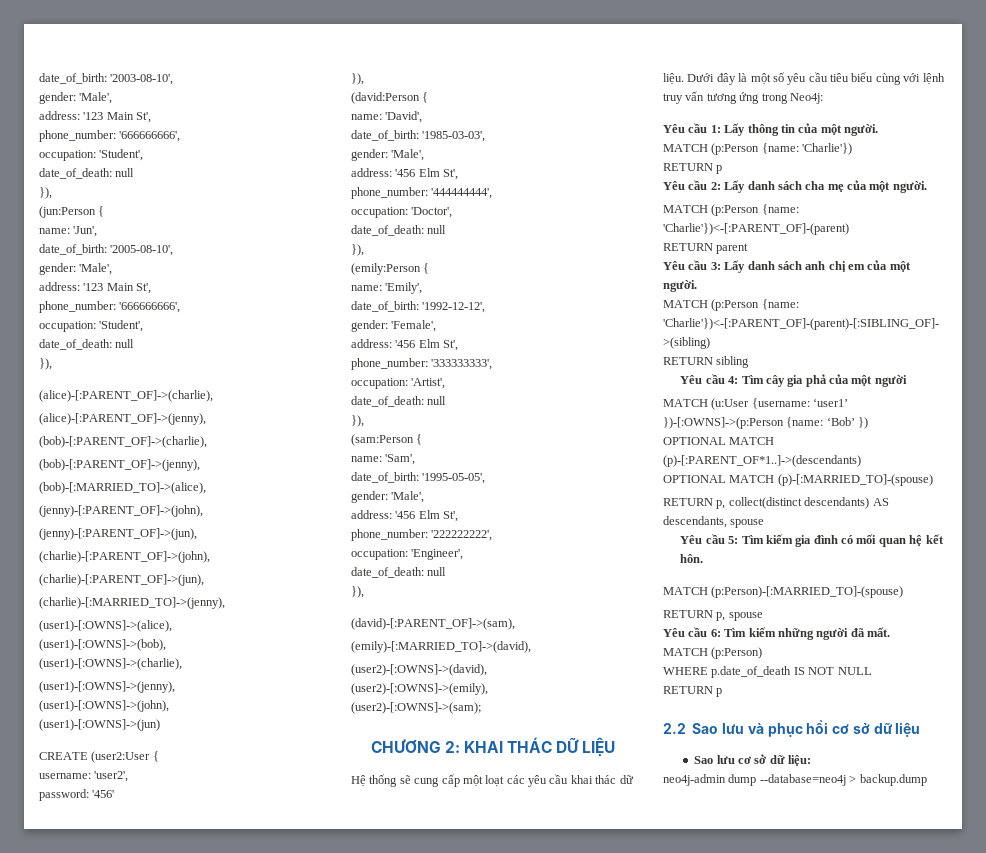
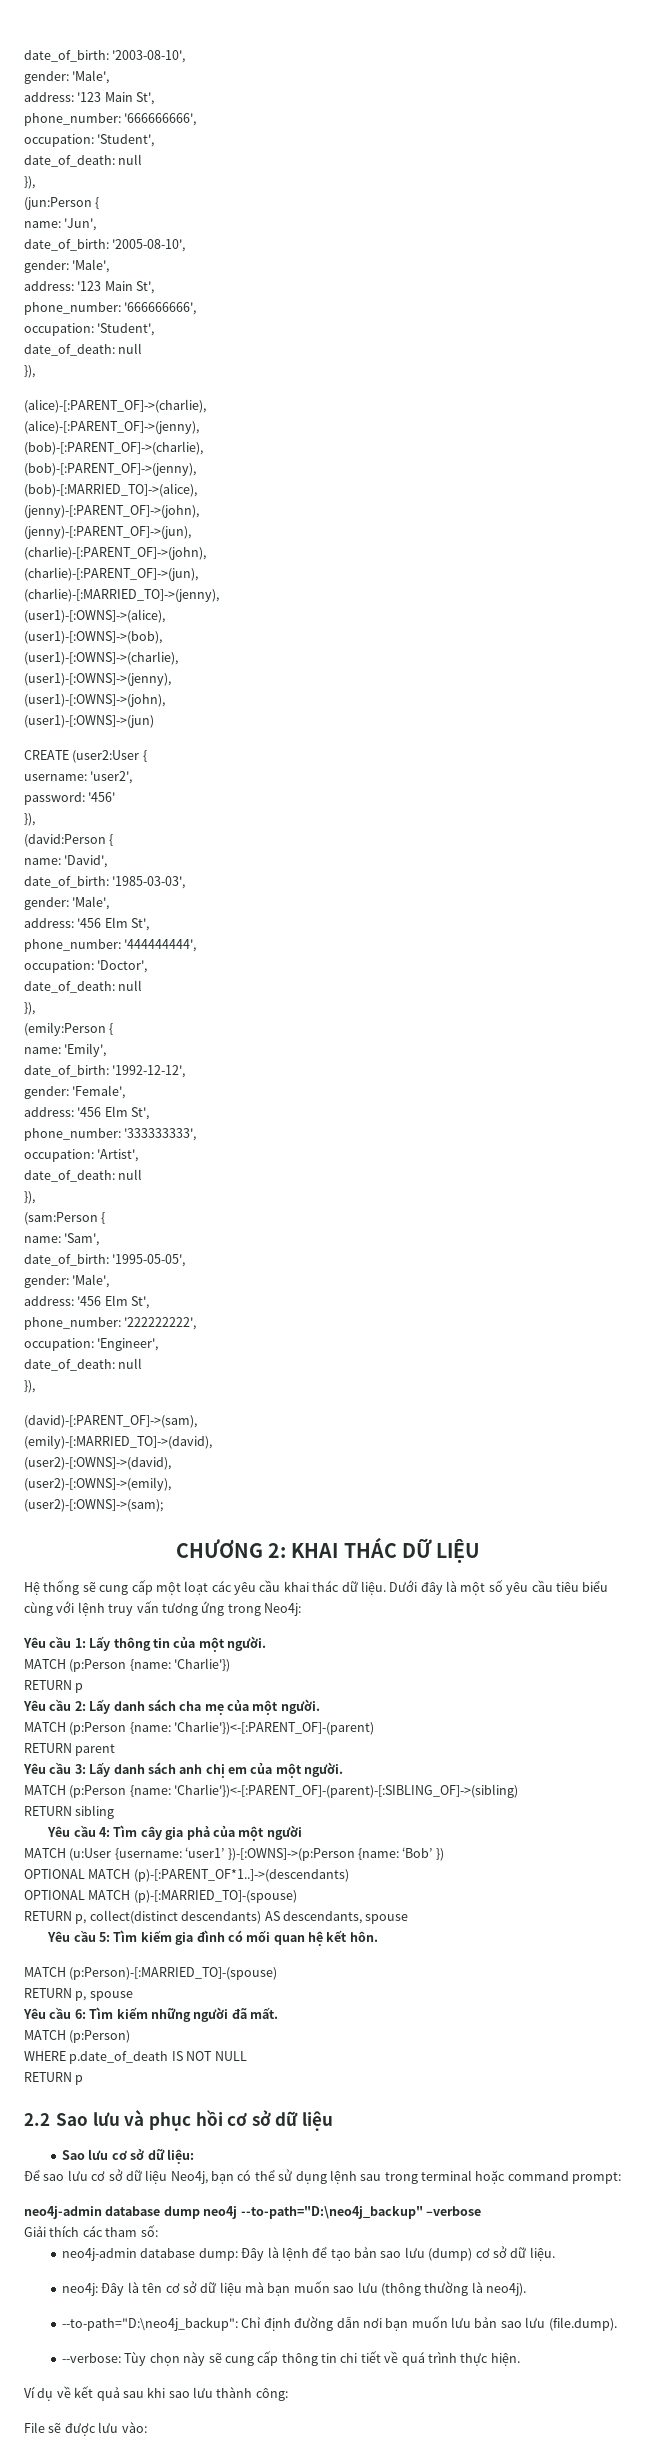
- neo4j-admin dump --database=neo4j > backup.dump
+ Để sao lưu cơ sở dữ liệu Neo4j, bạn có thể sử dụng lệnh sau trong terminal hoặc command prompt:
+ neo4j-admin database dump neo4j --to-path="D:\neo4j_backup" –verbose
+ Giải thích các tham số:
+ neo4j-admin database dump: Đây là lệnh để tạo bản sao lưu (dump) cơ sở dữ liệu.
+ neo4j: Đây là tên cơ sở dữ liệu mà bạn muốn sao lưu (thông thường là neo4j).
+ --to-path="D:\neo4j_backup": Chỉ định đường dẫn nơi bạn muốn lưu bản sao lưu (file.dump).
+ --verbose: Tùy chọn này sẽ cung cấp thông tin chi tiết về quá trình thực hiện.
+ Ví dụ về kết quả sau khi sao lưu thành công:
+ File sẽ được lưu vào:

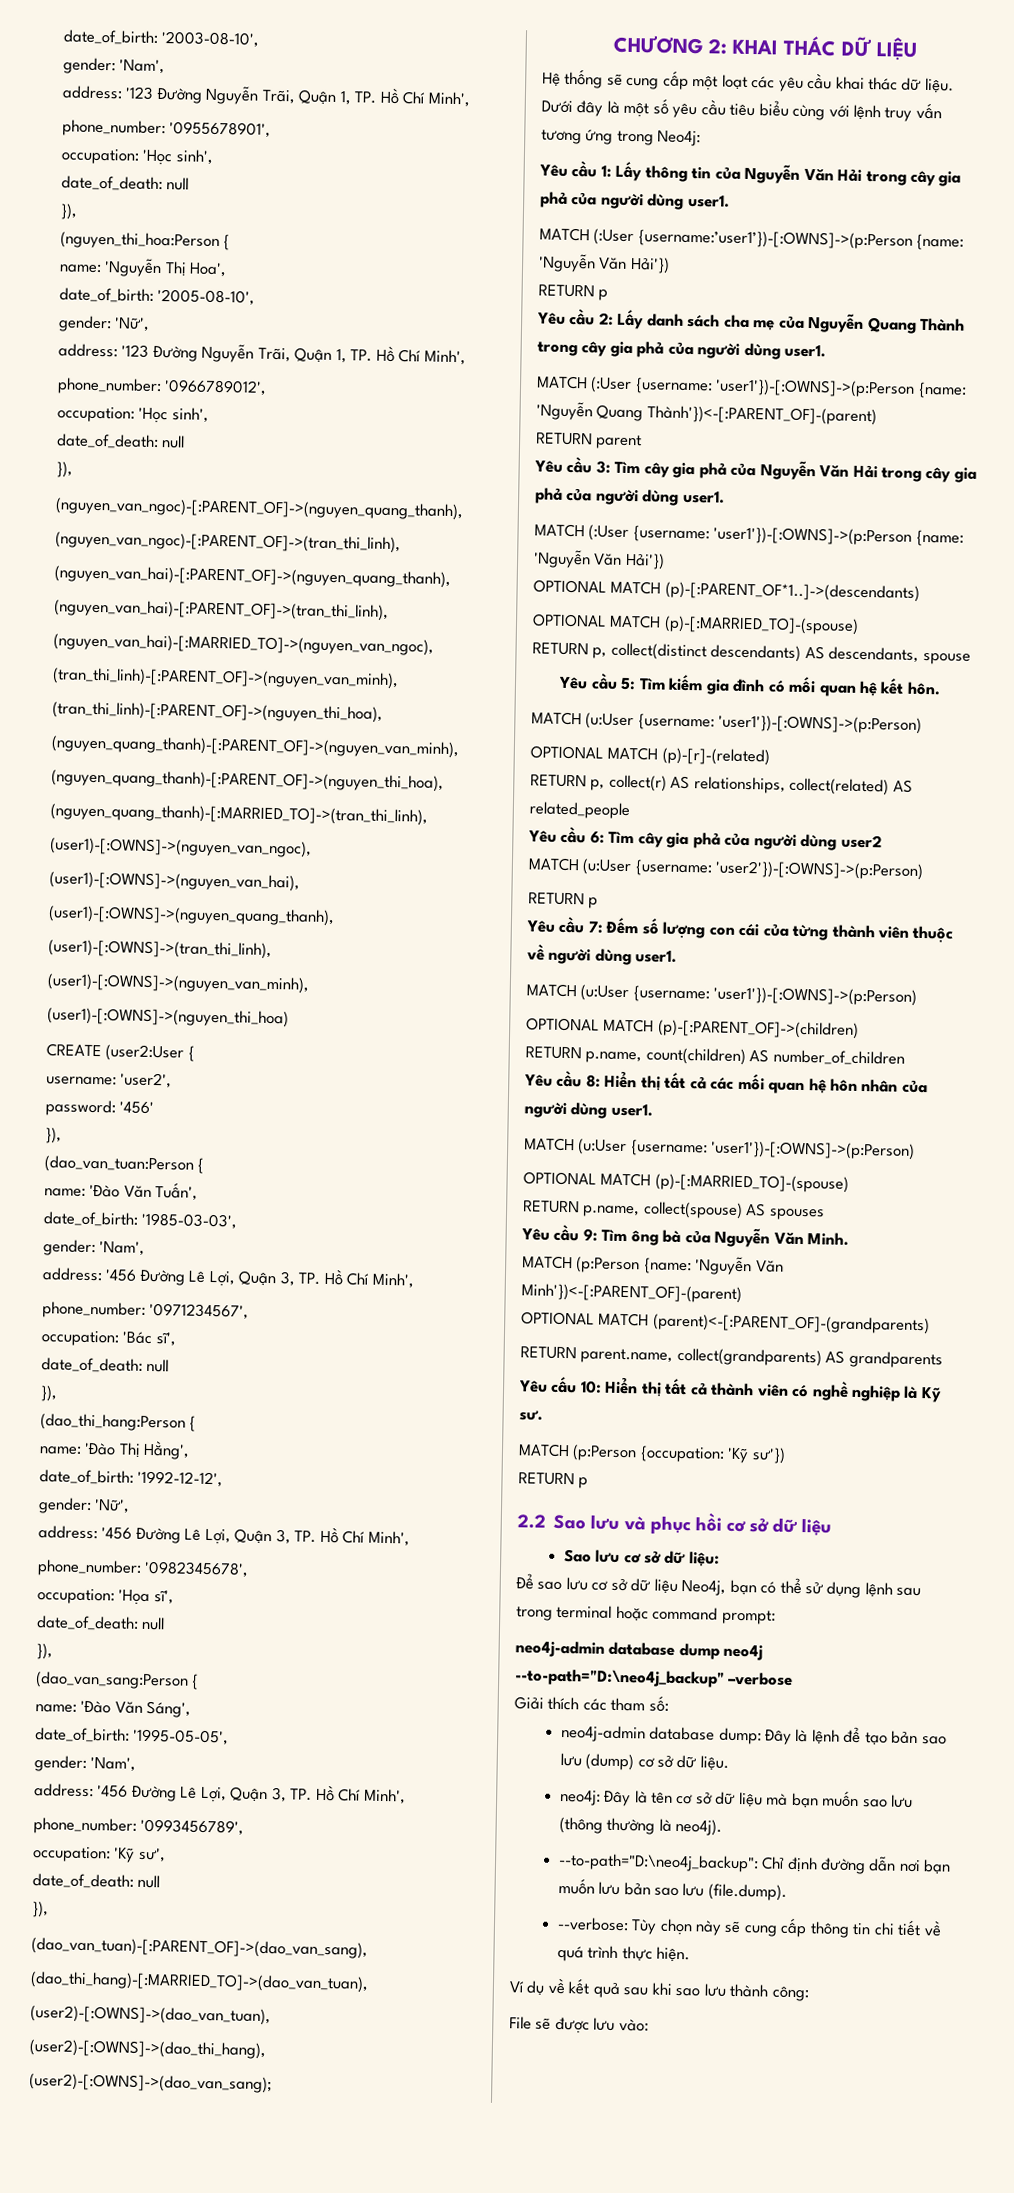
  date_of_birth: '2003-08-10',
- gender: 'Male',
- address: '123 Main St',
- phone_number: '666666666',
- occupation: 'Student',
+ gender: 'Nam',
+ address: '123 Đường Nguyễn Trãi, Quận 1, TP. Hồ Chí Minh',
+ phone_number: '0955678901',
+ occupation: 'Học sinh',
  date_of_death: null
  }),
- (jun:Person {
- name: 'Jun',
+ (nguyen_thi_hoa:Person {
+ name: 'Nguyễn Thị Hoa',
  date_of_birth: '2005-08-10',
- gender: 'Male',
- address: '123 Main St',
- phone_number: '666666666',
- occupation: 'Student',
+ gender: 'Nữ',
+ address: '123 Đường Nguyễn Trãi, Quận 1, TP. Hồ Chí Minh',
+ phone_number: '0966789012',
+ occupation: 'Học sinh',
  date_of_death: null
  }),
- (alice)-[:PARENT_OF]->(charlie),
- (alice)-[:PARENT_OF]->(jenny),
- (bob)-[:PARENT_OF]->(charlie),
- (bob)-[:PARENT_OF]->(jenny),
- (bob)-[:MARRIED_TO]->(alice),
- (jenny)-[:PARENT_OF]->(john),
- (jenny)-[:PARENT_OF]->(jun),
- (charlie)-[:PARENT_OF]->(john),
- (charlie)-[:PARENT_OF]->(jun),
- (charlie)-[:MARRIED_TO]->(jenny),
- (user1)-[:OWNS]->(alice),
- (user1)-[:OWNS]->(bob),
- (user1)-[:OWNS]->(charlie),
- (user1)-[:OWNS]->(jenny),
- (user1)-[:OWNS]->(john),
- (user1)-[:OWNS]->(jun)
+ (nguyen_van_ngoc)-[:PARENT_OF]->(nguyen_quang_thanh),
+ (nguyen_van_ngoc)-[:PARENT_OF]->(tran_thi_linh),
+ (nguyen_van_hai)-[:PARENT_OF]->(nguyen_quang_thanh),
+ (nguyen_van_hai)-[:PARENT_OF]->(tran_thi_linh),
+ (nguyen_van_hai)-[:MARRIED_TO]->(nguyen_van_ngoc),
+ (tran_thi_linh)-[:PARENT_OF]->(nguyen_van_minh),
+ (tran_thi_linh)-[:PARENT_OF]->(nguyen_thi_hoa),
+ (nguyen_quang_thanh)-[:PARENT_OF]->(nguyen_van_minh),
+ (nguyen_quang_thanh)-[:PARENT_OF]->(nguyen_thi_hoa),
+ (nguyen_quang_thanh)-[:MARRIED_TO]->(tran_thi_linh),
+ (user1)-[:OWNS]->(nguyen_van_ngoc),
+ (user1)-[:OWNS]->(nguyen_van_hai),
+ (user1)-[:OWNS]->(nguyen_quang_thanh),
+ (user1)-[:OWNS]->(tran_thi_linh),
+ (user1)-[:OWNS]->(nguyen_van_minh),
+ (user1)-[:OWNS]->(nguyen_thi_hoa)
- (david:Person {
- name: 'David',
+ (dao_van_tuan:Person {
+ name: 'Đào Văn Tuấn',
  date_of_birth: '1985-03-03',
- gender: 'Male',
- address: '456 Elm St',
- phone_number: '444444444',
- occupation: 'Doctor',
+ gender: 'Nam',
+ address: '456 Đường Lê Lợi, Quận 3, TP. Hồ Chí Minh',
+ phone_number: '0971234567',
+ occupation: 'Bác sĩ',
  date_of_death: null
  }),
- (emily:Person {
- name: 'Emily',
+ (dao_thi_hang:Person {
+ name: 'Đào Thị Hằng',
  date_of_birth: '1992-12-12',
- gender: 'Female',
- address: '456 Elm St',
- phone_number: '333333333',
- occupation: 'Artist',
+ gender: 'Nữ',
+ address: '456 Đường Lê Lợi, Quận 3, TP. Hồ Chí Minh',
+ phone_number: '0982345678',
+ occupation: 'Họa sĩ',
  date_of_death: null
  }),
- (sam:Person {
- name: 'Sam',
+ (dao_van_sang:Person {
+ name: 'Đào Văn Sáng',
  date_of_birth: '1995-05-05',
- gender: 'Male',
- address: '456 Elm St',
- phone_number: '222222222',
- occupation: 'Engineer',
+ gender: 'Nam',
+ address: '456 Đường Lê Lợi, Quận 3, TP. Hồ Chí Minh',
+ phone_number: '0993456789',
+ occupation: 'Kỹ sư',
  date_of_death: null
  }),
- (david)-[:PARENT_OF]->(sam),
- (emily)-[:MARRIED_TO]->(david),
- (user2)-[:OWNS]->(david),
- (user2)-[:OWNS]->(emily),
- (user2)-[:OWNS]->(sam);
+ (dao_van_tuan)-[:PARENT_OF]->(dao_van_sang),
+ (dao_thi_hang)-[:MARRIED_TO]->(dao_van_tuan),
+ (user2)-[:OWNS]->(dao_van_tuan),
+ (user2)-[:OWNS]->(dao_thi_hang),
+ (user2)-[:OWNS]->(dao_van_sang);
- Yêu cầu 1: Lấy thông tin của một người.
- MATCH (p:Person {name: 'Charlie'})
+ Yêu cầu 1: Lấy thông tin của Nguyễn Văn Hải trong cây gia phả của người dùng user1.
+ MATCH (:User {username:’user1’})-[:OWNS]->(p:Person {name: 'Nguyễn Văn Hải'})
- Yêu cầu 2: Lấy danh sách cha mẹ của một người.
- MATCH (p:Person {name: 'Charlie'})<-[:PARENT_OF]-(parent)
+ Yêu cầu 2: Lấy danh sách cha mẹ của Nguyễn Quang Thành trong cây gia phả của người dùng user1.
+ MATCH (:User {username: 'user1'})-[:OWNS]->(p:Person {name: 'Nguyễn Quang Thành'})<-[:PARENT_OF]-(parent)
- Yêu cầu 3: Lấy danh sách anh chị em của một người.
- MATCH (p:Person {name: 'Charlie'})<-[:PARENT_OF]-(parent)-[:SIBLING_OF]->(sibling)
- RETURN sibling
- Yêu cầu 4: Tìm cây gia phả của một người
- MATCH (u:User {username: ‘user1’ })-[:OWNS]->(p:Person {name: ‘Bob’ })
+ Yêu cầu 3: Tìm cây gia phả của Nguyễn Văn Hải trong cây gia phả của người dùng user1.
+ MATCH (:User {username: 'user1'})-[:OWNS]->(p:Person {name: 'Nguyễn Văn Hải'})
  Yêu cầu 5: Tìm kiếm gia đình có mối quan hệ kết hôn.
- MATCH (p:Person)-[:MARRIED_TO]-(spouse)
- RETURN p, spouse
- Yêu cầu 6: Tìm kiếm những người đã mất.
- MATCH (p:Person)
- WHERE p.date_of_death IS NOT NULL
+ MATCH (u:User {username: 'user1'})-[:OWNS]->(p:Person)
+ OPTIONAL MATCH (p)-[r]-(related)
+ RETURN p, collect(r) AS relationships, collect(related) AS related_people
+ Yêu cầu 6: Tìm cây gia phả của người dùng user2
+ MATCH (u:User {username: 'user2'})-[:OWNS]->(p:Person)
+ RETURN p
+ Yêu cầu 7: Đếm số lượng con cái của từng thành viên thuộc về người dùng user1.
+ MATCH (u:User {username: 'user1'})-[:OWNS]->(p:Person)
+ OPTIONAL MATCH (p)-[:PARENT_OF]->(children)
+ RETURN p.name, count(children) AS number_of_children
+ Yêu cầu 8: Hiển thị tất cả các mối quan hệ hôn nhân của người dùng user1.
+ MATCH (u:User {username: 'user1'})-[:OWNS]->(p:Person)
+ OPTIONAL MATCH (p)-[:MARRIED_TO]-(spouse)
+ RETURN p.name, collect(spouse) AS spouses
+ Yêu cầu 9: Tìm ông bà của Nguyễn Văn Minh.
+ MATCH (p:Person {name: 'Nguyễn Văn Minh'})<-[:PARENT_OF]-(parent)
+ OPTIONAL MATCH (parent)<-[:PARENT_OF]-(grandparents)
+ RETURN parent.name, collect(grandparents) AS grandparents
+ Yêu cấu 10: Hiển thị tất cả thành viên có nghề nghiệp là Kỹ sư.
+ MATCH (p:Person {occupation: 'Kỹ sư'})

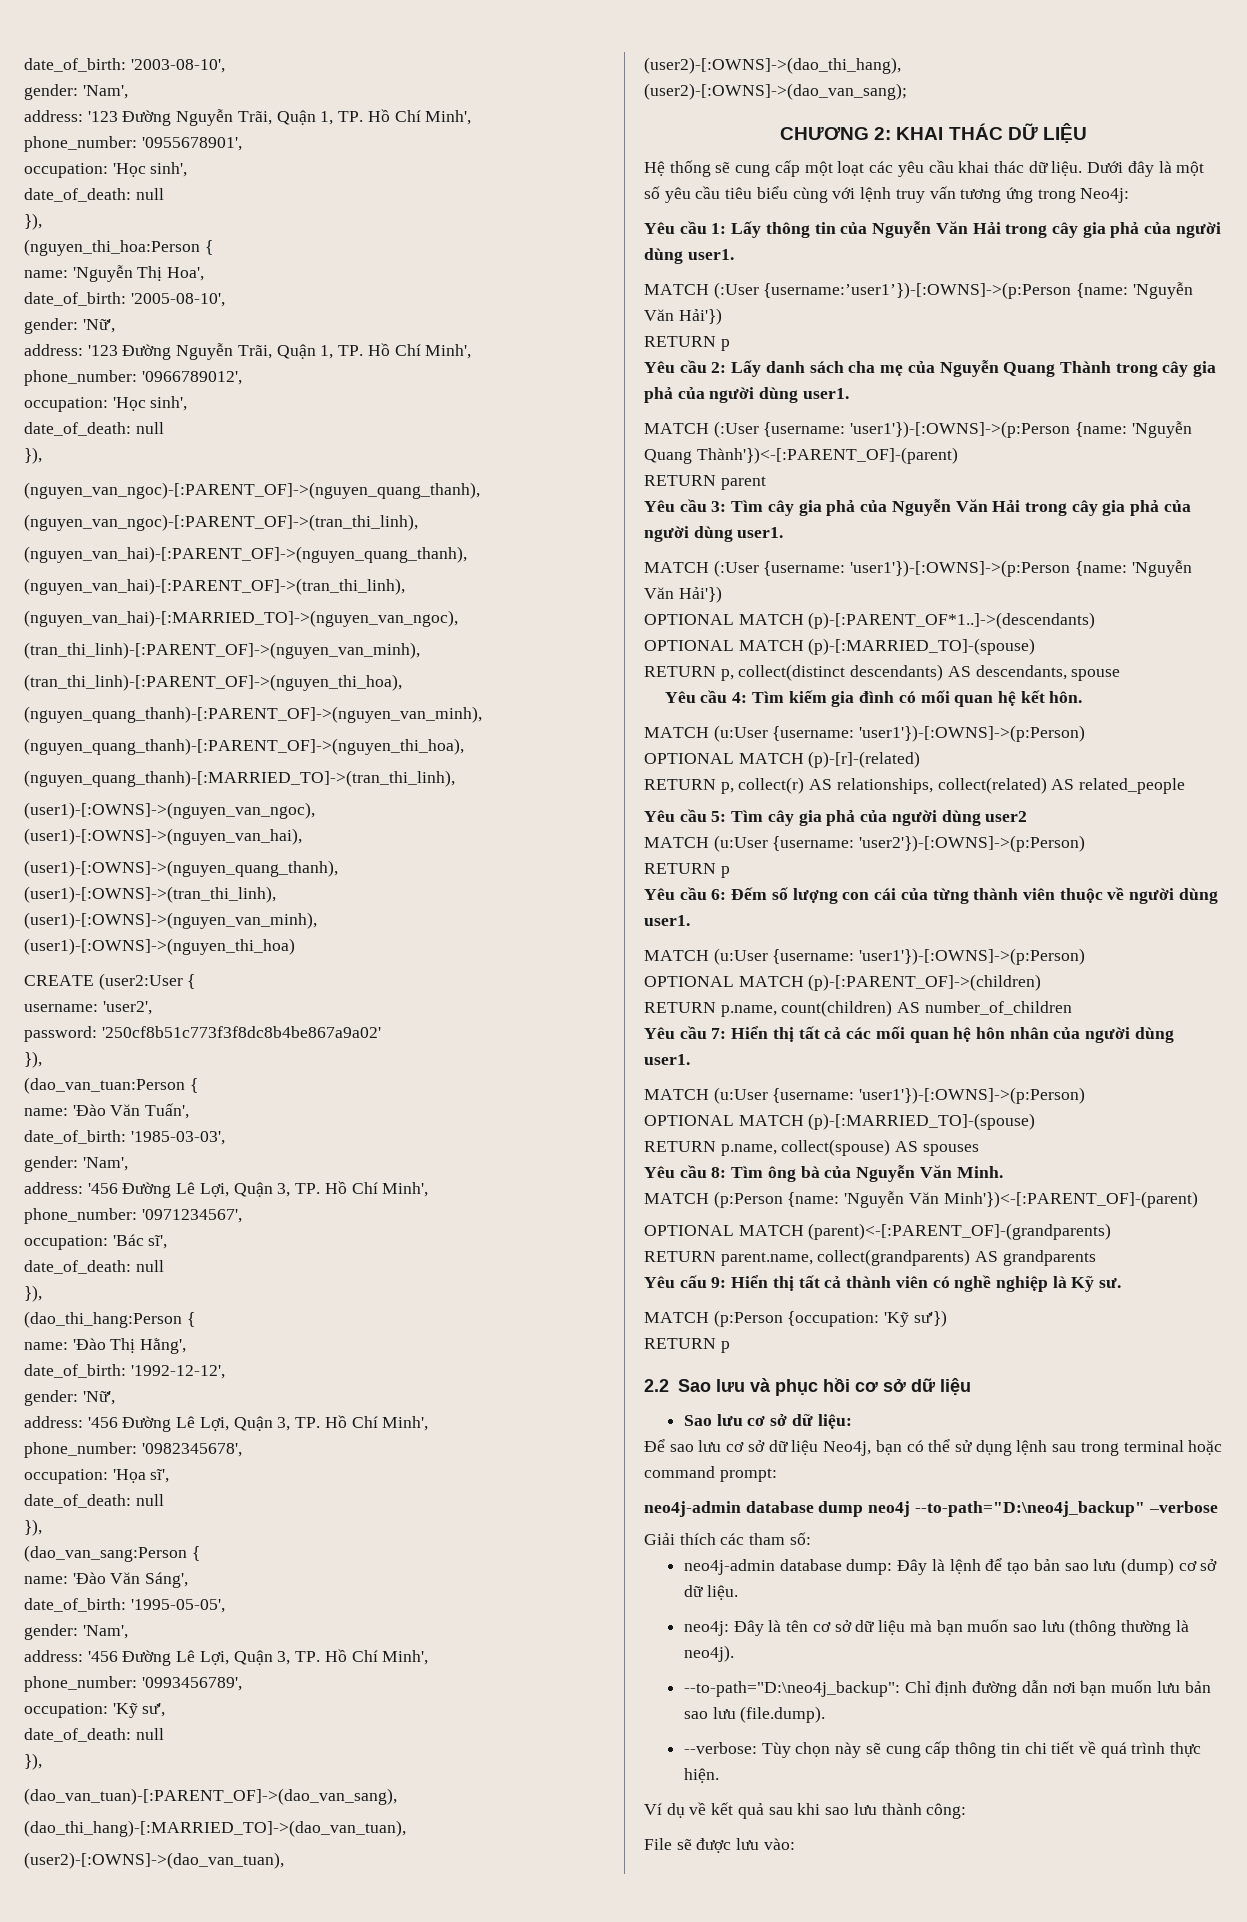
- password: '456'
+ password: '250cf8b51c773f3f8dc8b4be867a9a02'
- Yêu cầu 5: Tìm kiếm gia đình có mối quan hệ kết hôn.
+ Yêu cầu 4: Tìm kiếm gia đình có mối quan hệ kết hôn.
- Yêu cầu 6: Tìm cây gia phả của người dùng user2
+ Yêu cầu 5: Tìm cây gia phả của người dùng user2
- Yêu cầu 7: Đếm số lượng con cái của từng thành viên thuộc về người dùng user1.
+ Yêu cầu 6: Đếm số lượng con cái của từng thành viên thuộc về người dùng user1.
- Yêu cầu 8: Hiển thị tất cả các mối quan hệ hôn nhân của người dùng user1.
+ Yêu cầu 7: Hiển thị tất cả các mối quan hệ hôn nhân của người dùng user1.
- Yêu cầu 9: Tìm ông bà của Nguyễn Văn Minh.
+ Yêu cầu 8: Tìm ông bà của Nguyễn Văn Minh.
- Yêu cấu 10: Hiển thị tất cả thành viên có nghề nghiệp là Kỹ sư.
+ Yêu cấu 9: Hiển thị tất cả thành viên có nghề nghiệp là Kỹ sư.

